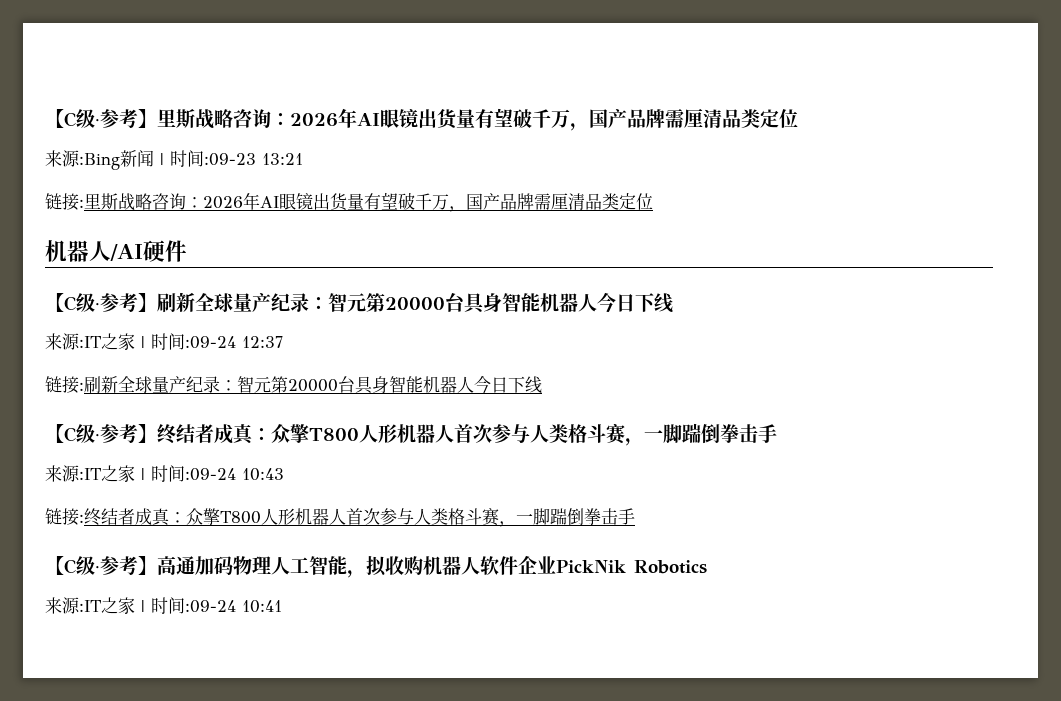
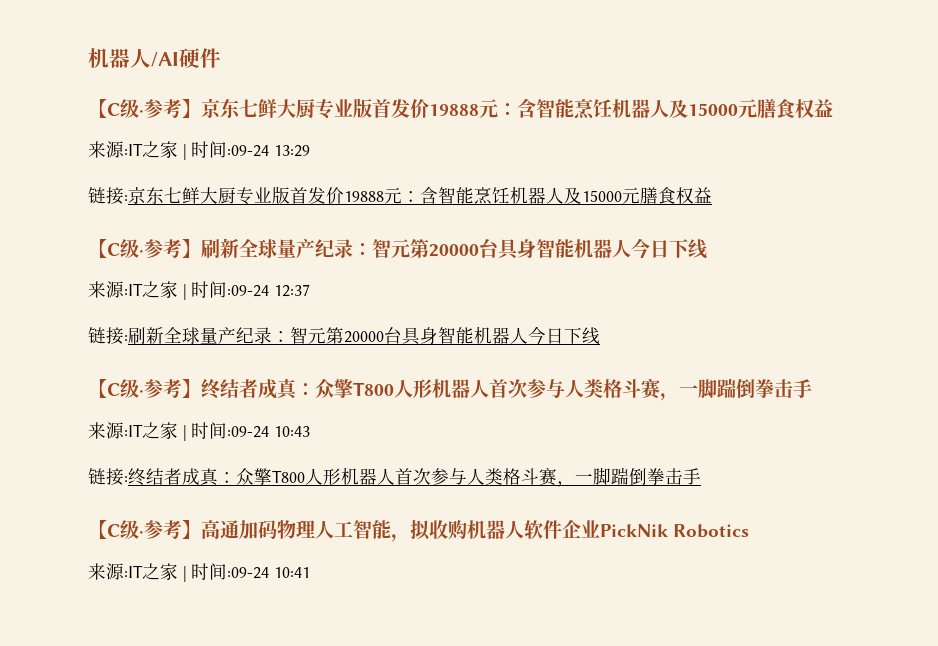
- 【C级·参考】里斯战略咨询：2026年AI眼镜出货量有望破千万，国产品牌需厘清品类定位
- 来源:Bing新闻 | 时间:09-23 13:21
- 链接:里斯战略咨询：2026年AI眼镜出货量有望破千万，国产品牌需厘清品类定位
  机器人/AI硬件
+ 【C级·参考】京东七鲜大厨专业版首发价19888元：含智能烹饪机器人及15000元膳食权益
+ 来源:IT之家 | 时间:09-24 13:29
+ 链接:京东七鲜大厨专业版首发价19888元：含智能烹饪机器人及15000元膳食权益

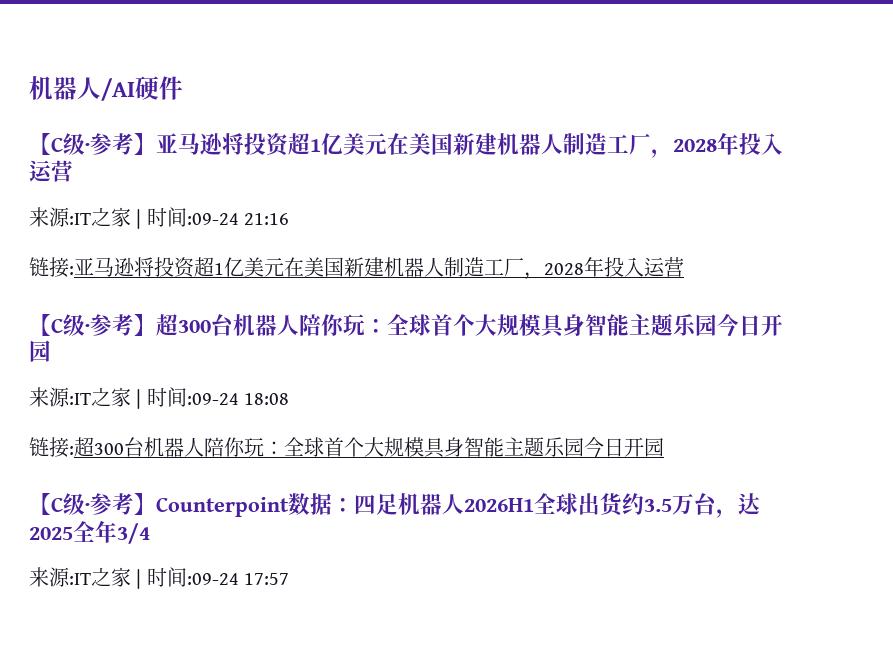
- 【C级·参考】京东七鲜大厨专业版首发价19888元：含智能烹饪机器人及15000元膳食权益
- 来源:IT之家 | 时间:09-24 13:29
- 链接:京东七鲜大厨专业版首发价19888元：含智能烹饪机器人及15000元膳食权益
- 【C级·参考】刷新全球量产纪录：智元第20000台具身智能机器人今日下线
- 来源:IT之家 | 时间:09-24 12:37
- 链接:刷新全球量产纪录：智元第20000台具身智能机器人今日下线
- 【C级·参考】终结者成真：众擎T800人形机器人首次参与人类格斗赛，一脚踹倒拳击手
- 来源:IT之家 | 时间:09-24 10:43
- 链接:终结者成真：众擎T800人形机器人首次参与人类格斗赛，一脚踹倒拳击手
- 【C级·参考】高通加码物理人工智能，拟收购机器人软件企业PickNik Robotics
- 来源:IT之家 | 时间:09-24 10:41
+ 【C级·参考】亚马逊将投资超1亿美元在美国新建机器人制造工厂，2028年投入运营
+ 来源:IT之家 | 时间:09-24 21:16
+ 链接:亚马逊将投资超1亿美元在美国新建机器人制造工厂，2028年投入运营
+ 【C级·参考】超300台机器人陪你玩：全球首个大规模具身智能主题乐园今日开园
+ 来源:IT之家 | 时间:09-24 18:08
+ 链接:超300台机器人陪你玩：全球首个大规模具身智能主题乐园今日开园
+ 【C级·参考】Counterpoint数据：四足机器人2026H1全球出货约3.5万台，达2025全年3/4
+ 来源:IT之家 | 时间:09-24 17:57

